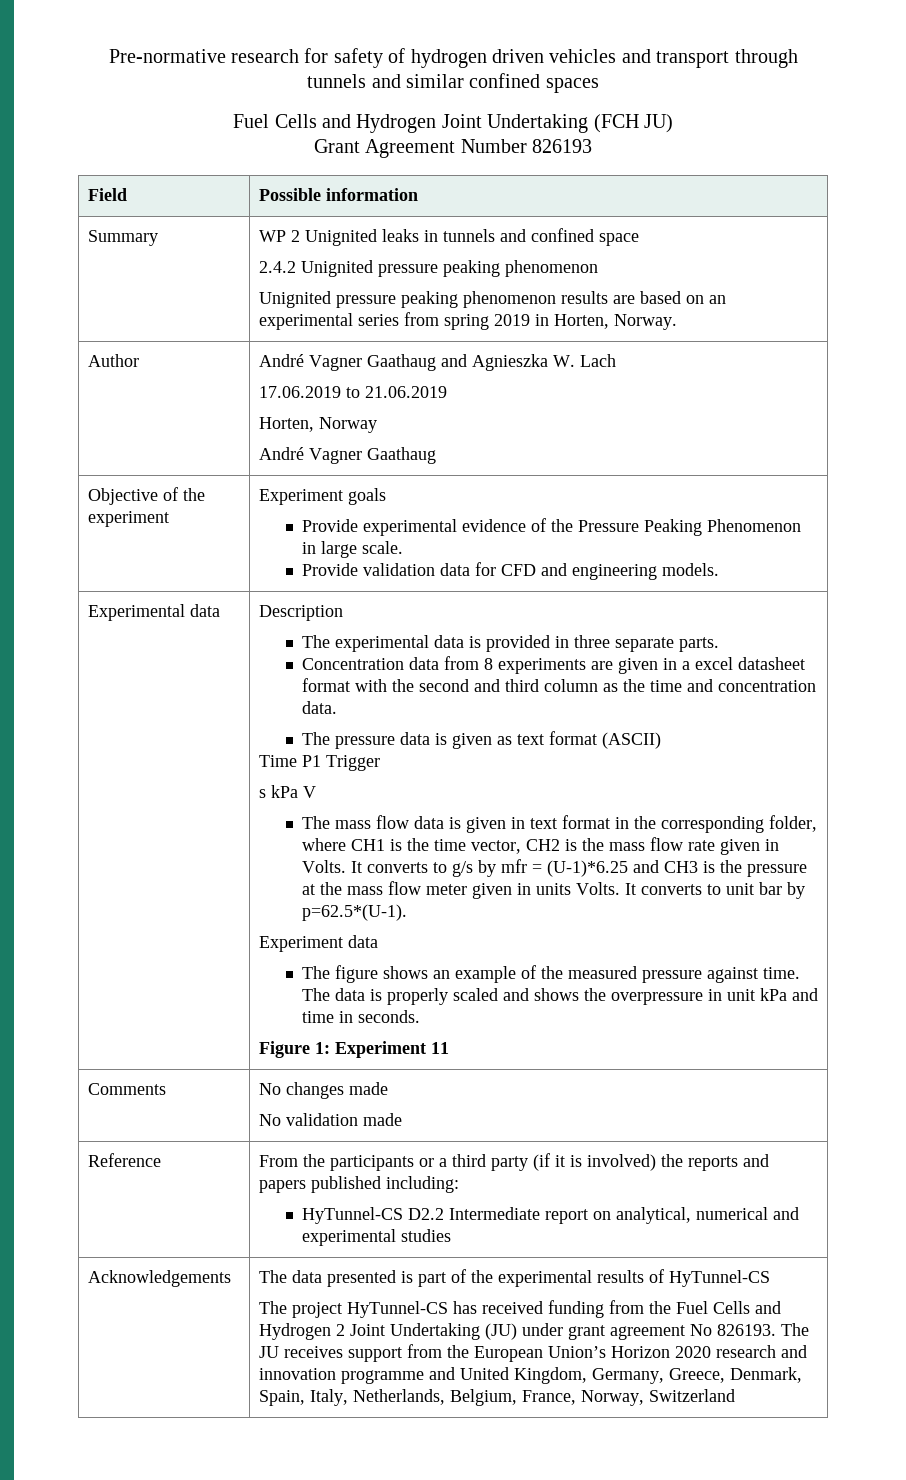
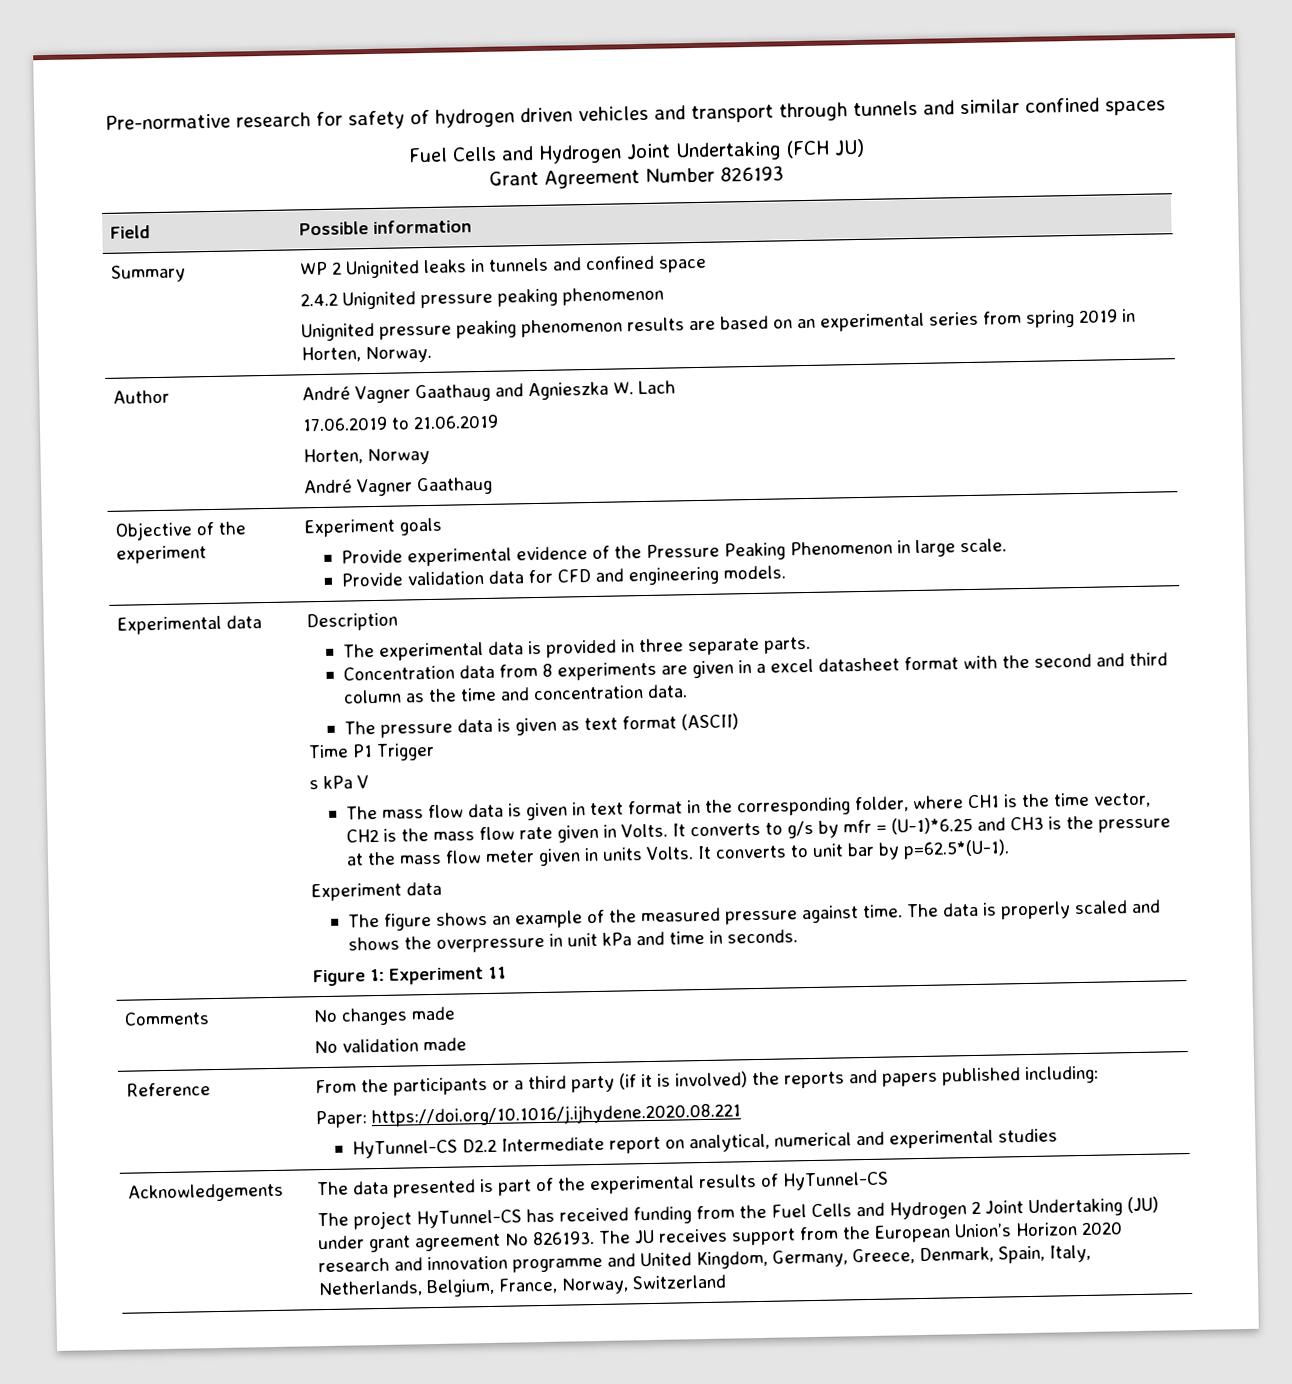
  Reference | From the participants or a third party (if it is involved) the reports and papers published including:
+ Paper: https://doi.org/10.1016/j.ijhydene.2020.08.221

